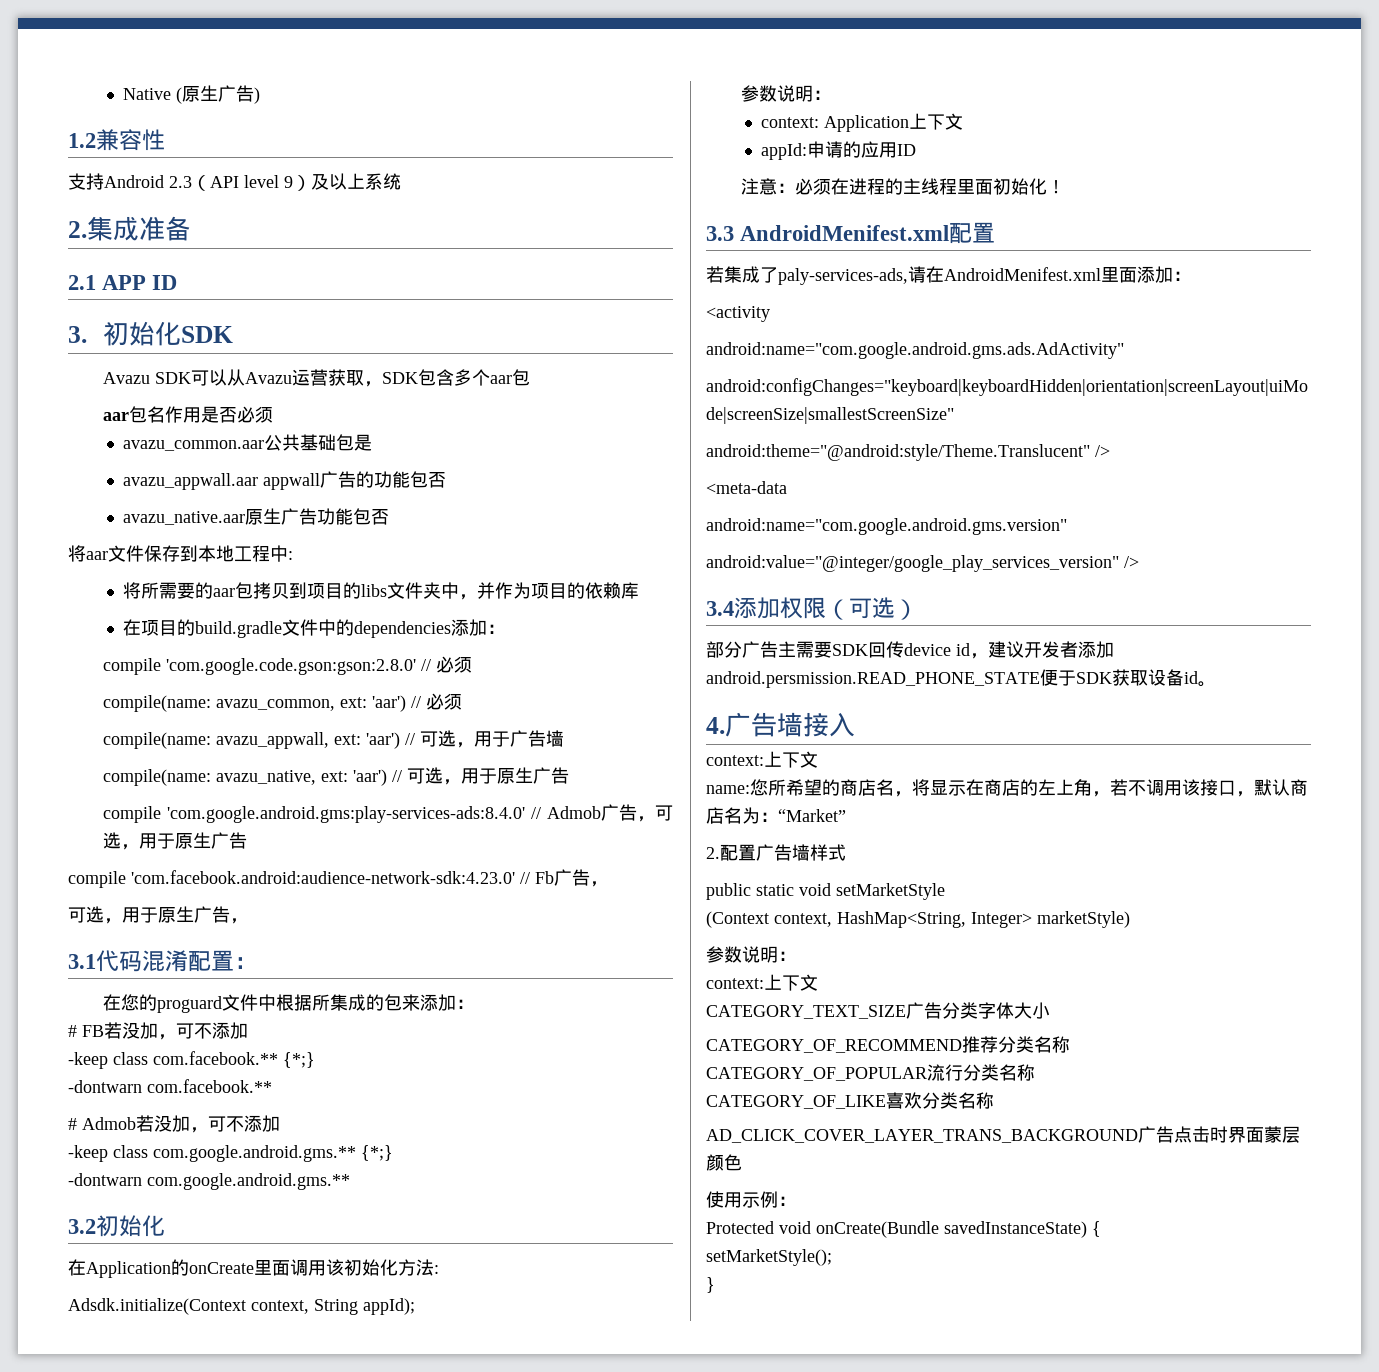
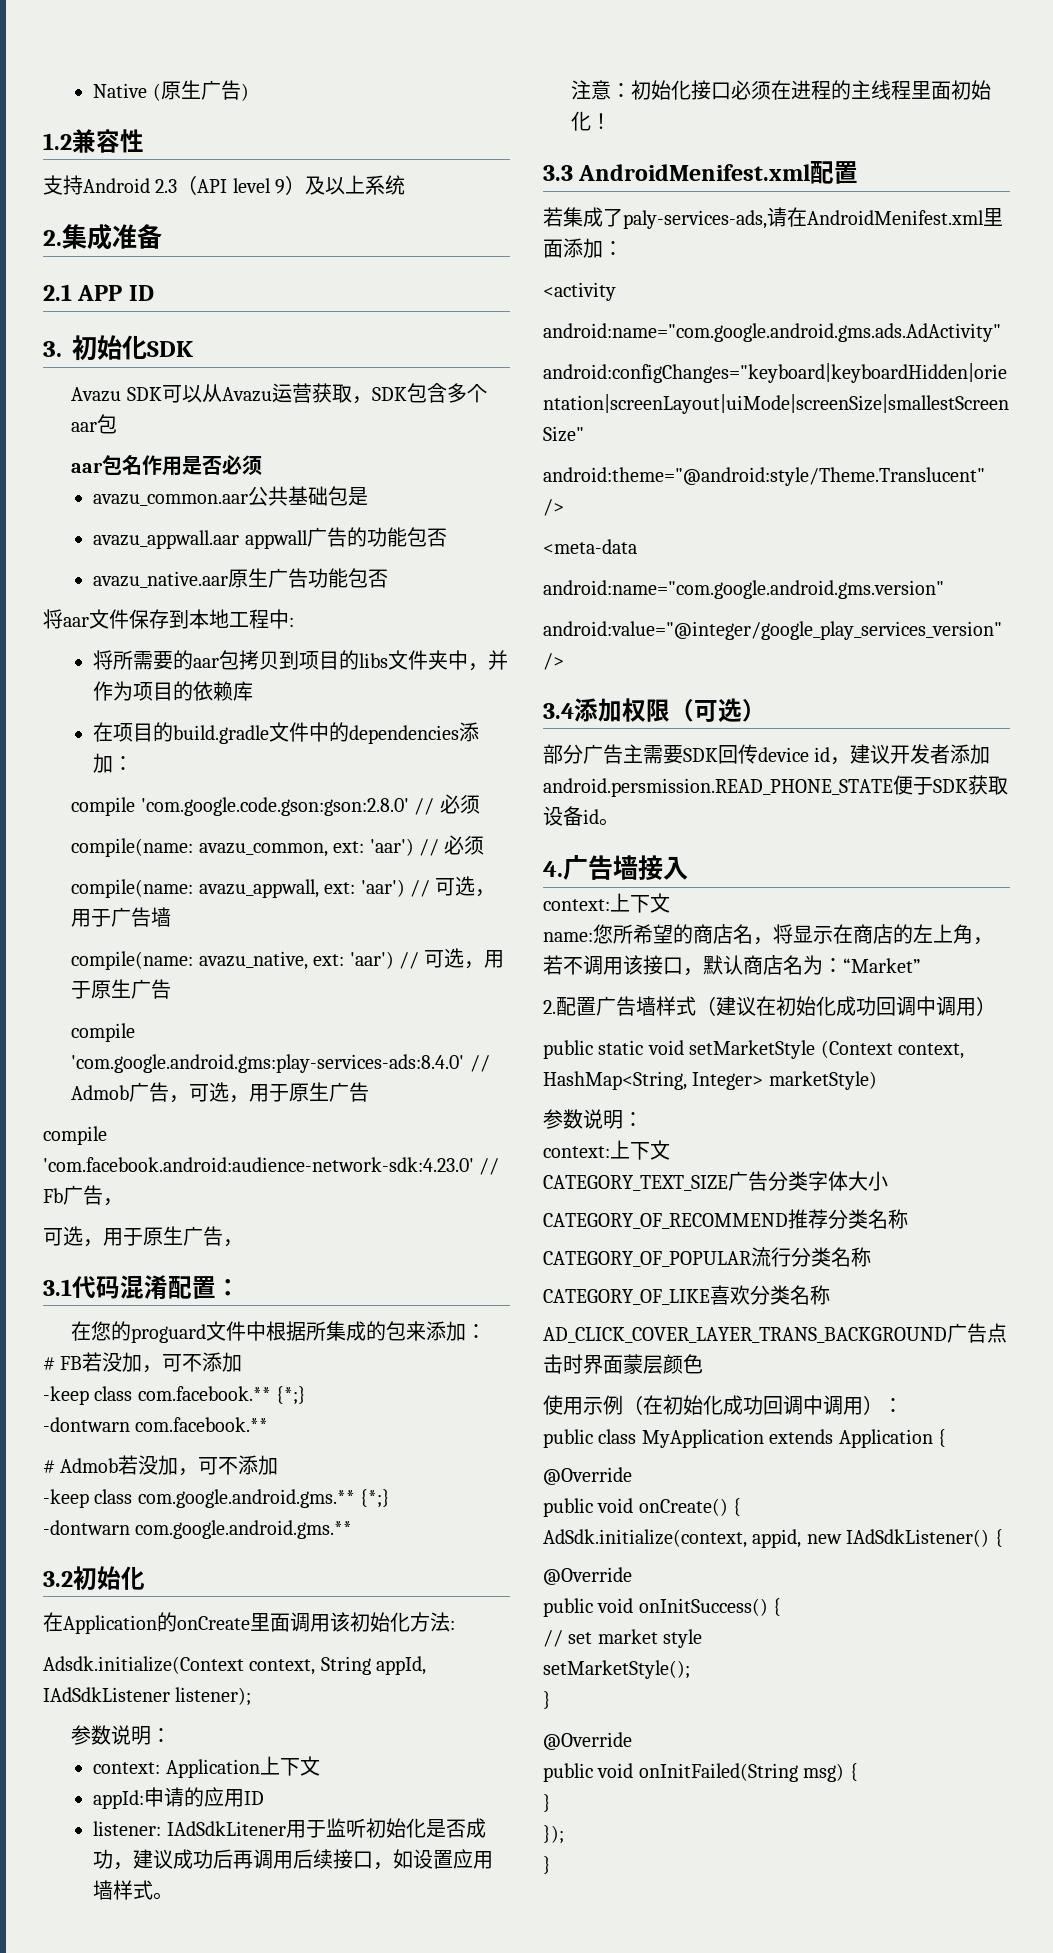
- Adsdk.initialize(Context context, String appId);
+ Adsdk.initialize(Context context, String appId, IAdSdkListener listener);
+ listener: IAdSdkLitener用于监听初始化是否成功，建议成功后再调用后续接口，如设置应用墙样式。
- 注意：必须在进程的主线程里面初始化！
+ 注意：初始化接口必须在进程的主线程里面初始化！
- 2.配置广告墙样式
+ 2.配置广告墙样式（建议在初始化成功回调中调用）
- public static void setMarketStyle
- (Context context, HashMap<String, Integer> marketStyle)
+ public static void setMarketStyle (Context context, HashMap<String, Integer> marketStyle)
- 使用示例：
- Protected void onCreate(Bundle savedInstanceState) {
+ 使用示例（在初始化成功回调中调用）：
+ public class MyApplication extends Application {
+ @Override
+ public void onCreate() {
+ AdSdk.initialize(context, appid, new IAdSdkListener() {
+ @Override
+ public void onInitSuccess() {
+ // set market style
  setMarketStyle();
+ }
+ @Override
+ public void onInitFailed(String msg) {
+ }
+ });

